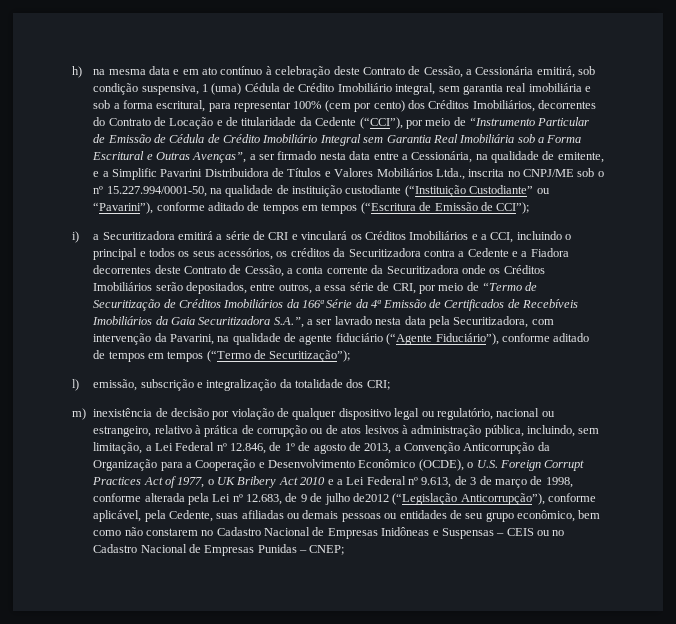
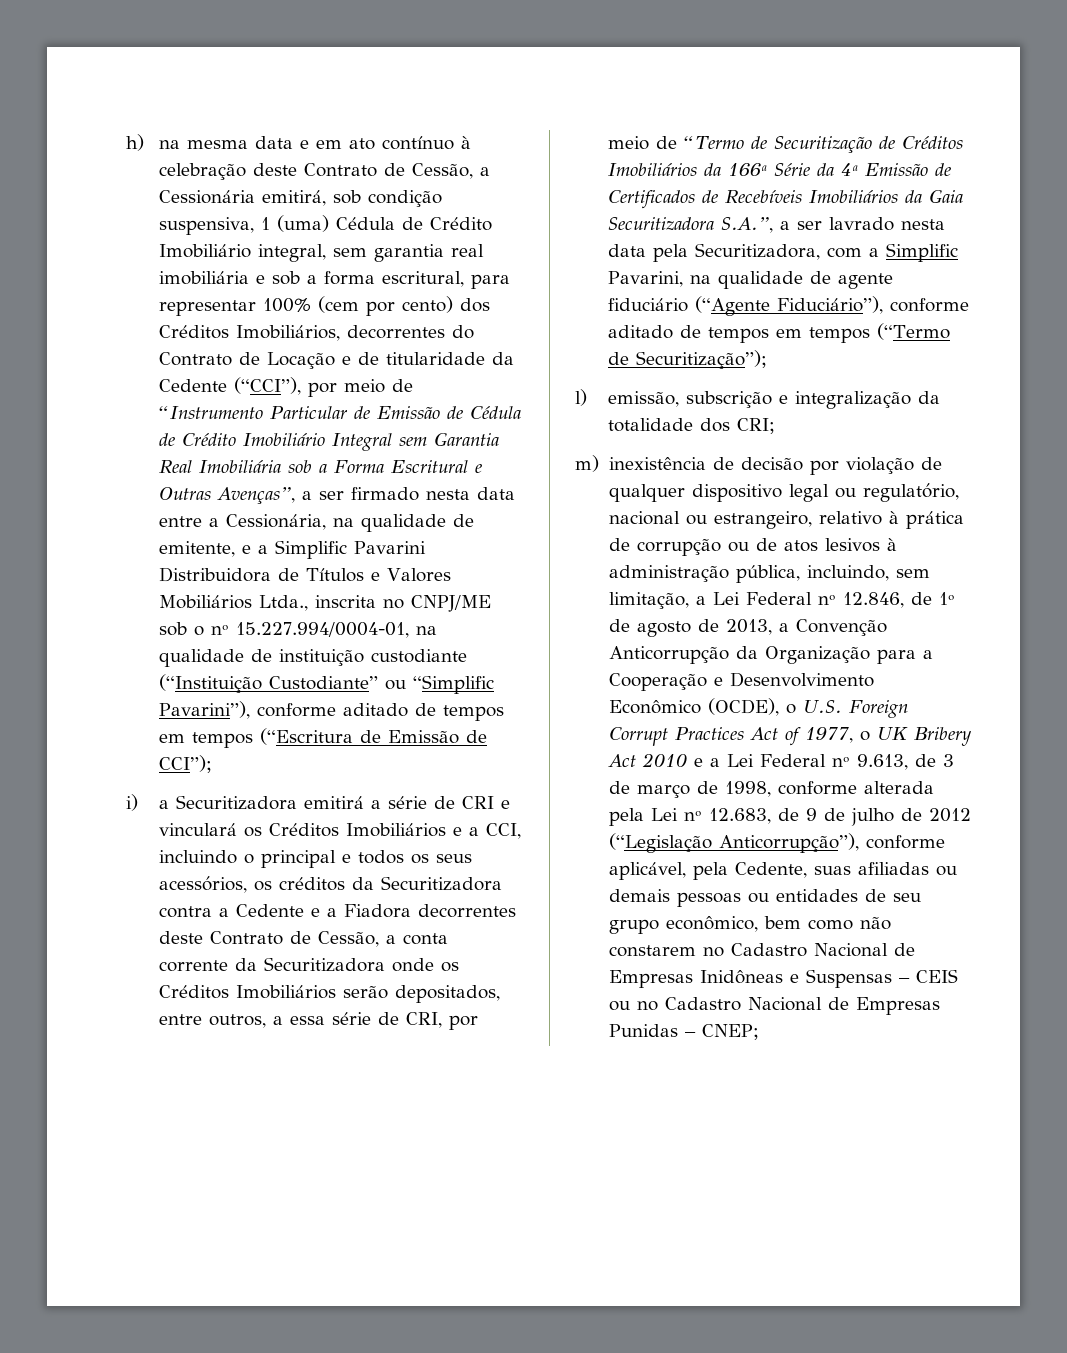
- h) na mesma data e em ato contínuo à celebração deste Contrato de Cessão, a Cessionária emitirá, sob condição suspensiva, 1 (uma) Cédula de Crédito Imobiliário integral, sem garantia real imobiliária e sob a forma escritural, para representar 100% (cem por cento) dos Créditos Imobiliários, decorrentes do Contrato de Locação e de titularidade da Cedente (“CCI”), por meio de “Instrumento Particular de Emissão de Cédula de Crédito Imobiliário Integral sem Garantia Real Imobiliária sob a Forma Escritural e Outras Avenças”, a ser firmado nesta data entre a Cessionária, na qualidade de emitente, e a Simplific Pavarini Distribuidora de Títulos e Valores Mobiliários Ltda., inscrita no CNPJ/ME sob o nº 15.227.994/0001-50, na qualidade de instituição custodiante (“Instituição Custodiante” ou “Pavarini”), conforme aditado de tempos em tempos (“Escritura de Emissão de CCI”);
+ h) na mesma data e em ato contínuo à celebração deste Contrato de Cessão, a Cessionária emitirá, sob condição suspensiva, 1 (uma) Cédula de Crédito Imobiliário integral, sem garantia real imobiliária e sob a forma escritural, para representar 100% (cem por cento) dos Créditos Imobiliários, decorrentes do Contrato de Locação e de titularidade da Cedente (“CCI”), por meio de “Instrumento Particular de Emissão de Cédula de Crédito Imobiliário Integral sem Garantia Real Imobiliária sob a Forma Escritural e Outras Avenças”, a ser firmado nesta data entre a Cessionária, na qualidade de emitente, e a Simplific Pavarini Distribuidora de Títulos e Valores Mobiliários Ltda., inscrita no CNPJ/ME sob o nº 15.227.994/0004-01, na qualidade de instituição custodiante (“Instituição Custodiante” ou “Simplific Pavarini”), conforme aditado de tempos em tempos (“Escritura de Emissão de CCI”);
- i) a Securitizadora emitirá a série de CRI e vinculará os Créditos Imobiliários e a CCI, incluindo o principal e todos os seus acessórios, os créditos da Securitizadora contra a Cedente e a Fiadora decorrentes deste Contrato de Cessão, a conta corrente da Securitizadora onde os Créditos Imobiliários serão depositados, entre outros, a essa série de CRI, por meio de “Termo de Securitização de Créditos Imobiliários da 166ª Série da 4ª Emissão de Certificados de Recebíveis Imobiliários da Gaia Securitizadora S.A.”, a ser lavrado nesta data pela Securitizadora, com intervenção da Pavarini, na qualidade de agente fiduciário (“Agente Fiduciário”), conforme aditado de tempos em tempos (“Termo de Securitização”);
+ i) a Securitizadora emitirá a série de CRI e vinculará os Créditos Imobiliários e a CCI, incluindo o principal e todos os seus acessórios, os créditos da Securitizadora contra a Cedente e a Fiadora decorrentes deste Contrato de Cessão, a conta corrente da Securitizadora onde os Créditos Imobiliários serão depositados, entre outros, a essa série de CRI, por meio de “Termo de Securitização de Créditos Imobiliários da 166ª Série da 4ª Emissão de Certificados de Recebíveis Imobiliários da Gaia Securitizadora S.A.”, a ser lavrado nesta data pela Securitizadora, com a Simplific Pavarini, na qualidade de agente fiduciário (“Agente Fiduciário”), conforme aditado de tempos em tempos (“Termo de Securitização”);
- m) inexistência de decisão por violação de qualquer dispositivo legal ou regulatório, nacional ou estrangeiro, relativo à prática de corrupção ou de atos lesivos à administração pública, incluindo, sem limitação, a Lei Federal nº 12.846, de 1º de agosto de 2013, a Convenção Anticorrupção da Organização para a Cooperação e Desenvolvimento Econômico (OCDE), o U.S. Foreign Corrupt Practices Act of 1977, o UK Bribery Act 2010 e a Lei Federal nº 9.613, de 3 de março de 1998, conforme alterada pela Lei nº 12.683, de 9 de julho de2012 (“Legislação Anticorrupção”), conforme aplicável, pela Cedente, suas afiliadas ou demais pessoas ou entidades de seu grupo econômico, bem como não constarem no Cadastro Nacional de Empresas Inidôneas e Suspensas – CEIS ou no Cadastro Nacional de Empresas Punidas – CNEP;
+ m) inexistência de decisão por violação de qualquer dispositivo legal ou regulatório, nacional ou estrangeiro, relativo à prática de corrupção ou de atos lesivos à administração pública, incluindo, sem limitação, a Lei Federal nº 12.846, de 1º de agosto de 2013, a Convenção Anticorrupção da Organização para a Cooperação e Desenvolvimento Econômico (OCDE), o U.S. Foreign Corrupt Practices Act of 1977, o UK Bribery Act 2010 e a Lei Federal nº 9.613, de 3 de março de 1998, conforme alterada pela Lei nº 12.683, de 9 de julho de 2012 (“Legislação Anticorrupção”), conforme aplicável, pela Cedente, suas afiliadas ou demais pessoas ou entidades de seu grupo econômico, bem como não constarem no Cadastro Nacional de Empresas Inidôneas e Suspensas – CEIS ou no Cadastro Nacional de Empresas Punidas – CNEP;

